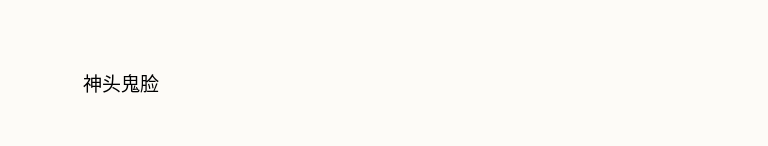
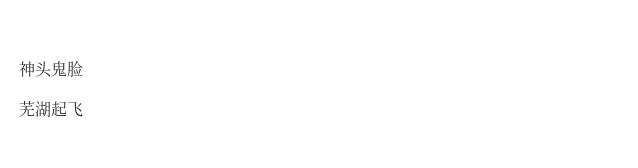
+ 芜湖起飞

